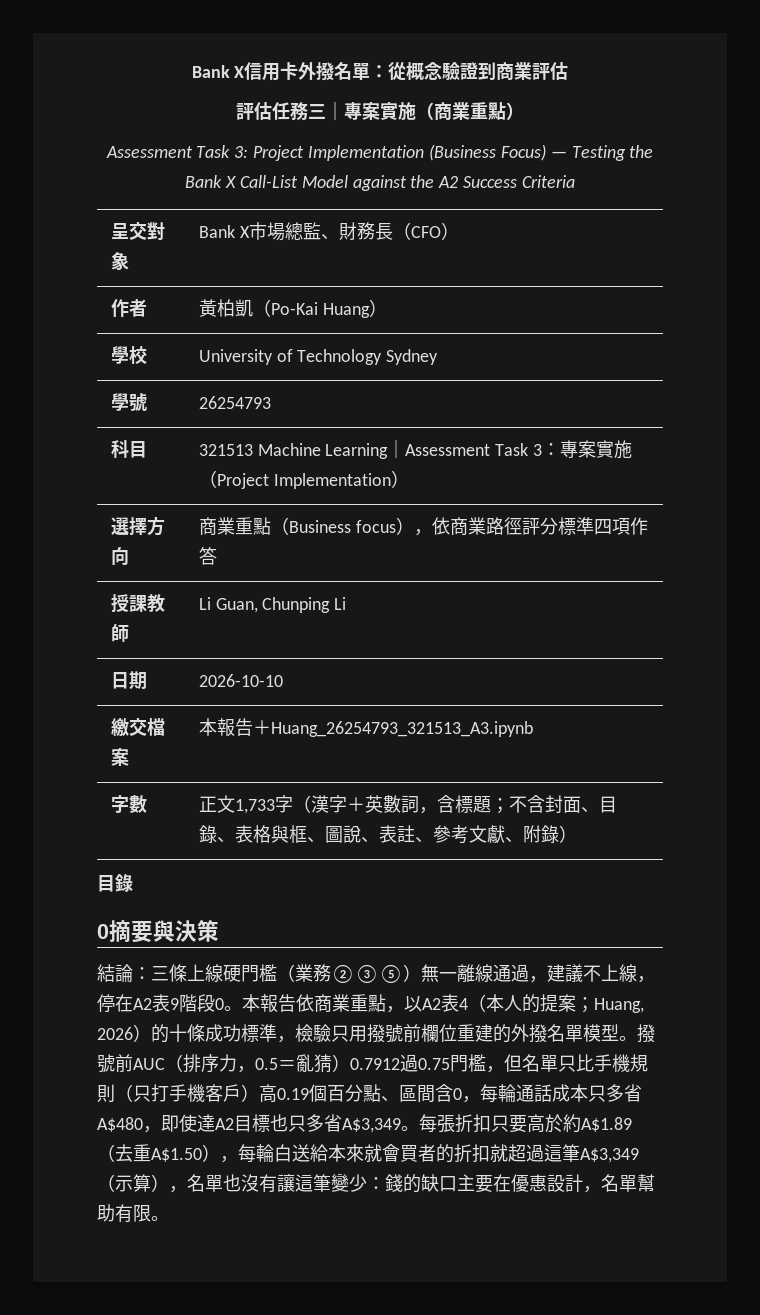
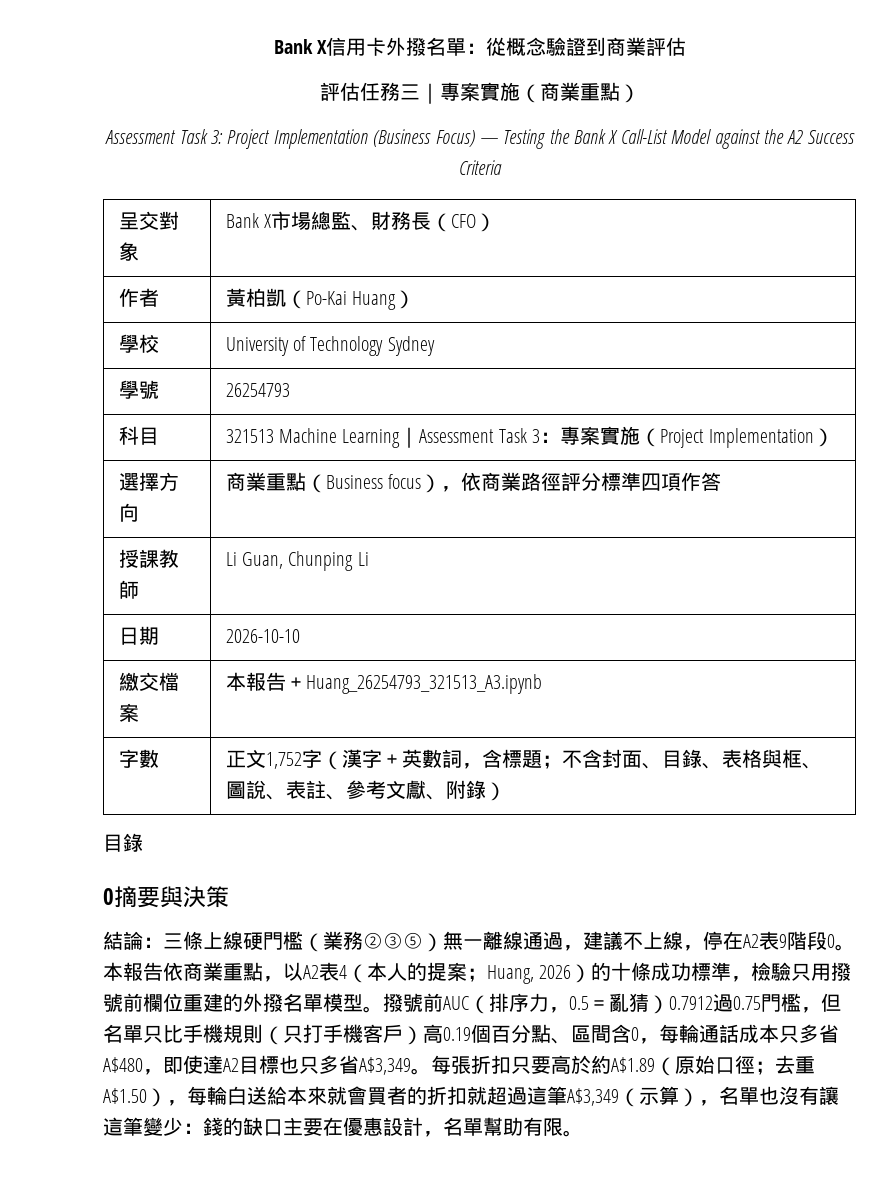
- 字數 | 正文1,733字（漢字＋英數詞，含標題；不含封面、目錄、表格與框、圖說、表註、參考文獻、附錄）
+ 字數 | 正文1,752字（漢字＋英數詞，含標題；不含封面、目錄、表格與框、圖說、表註、參考文獻、附錄）
- 每張折扣只要高於約A$1.89（去重A$1.50），每輪白送給本來就會買者的折扣就超過這筆A$3,349（示算），名單也沒有讓這筆變少：錢的缺口主要在優惠設計，名單幫助有限。
+ 每張折扣只要高於約A$1.89（原始口徑；去重A$1.50），每輪白送給本來就會買者的折扣就超過這筆A$3,349（示算），名單也沒有讓這筆變少：錢的缺口主要在優惠設計，名單幫助有限。

